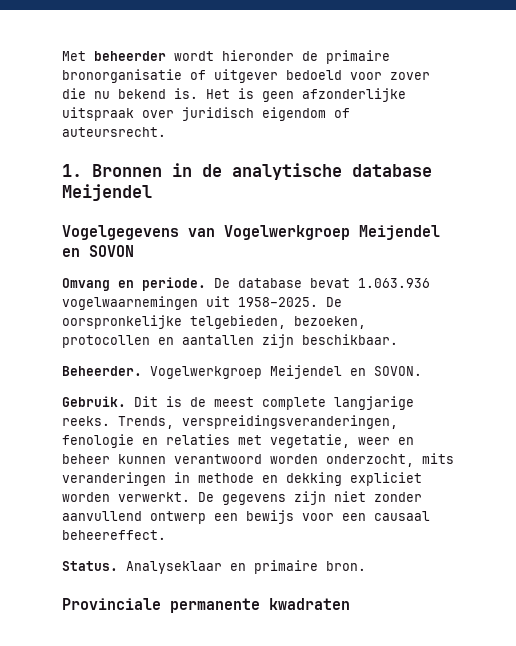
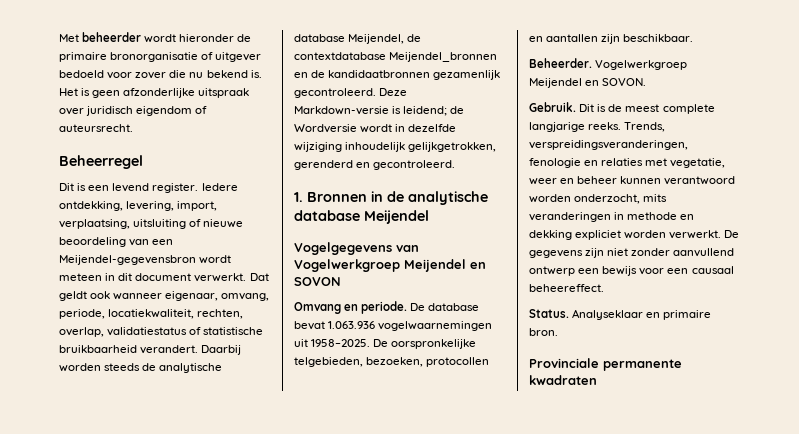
+ Beheerregel
+ Dit is een levend register. Iedere ontdekking, levering, import, verplaatsing, uitsluiting of nieuwe beoordeling van een Meijendel-gegevensbron wordt meteen in dit document verwerkt. Dat geldt ook wanneer eigenaar, omvang, periode, locatiekwaliteit, rechten, overlap, validatiestatus of statistische bruikbaarheid verandert. Daarbij worden steeds de analytische database Meijendel, de contextdatabase Meijendel_bronnen en de kandidaatbronnen gezamenlijk gecontroleerd. Deze Markdown-versie is leidend; de Wordversie wordt in dezelfde wijziging inhoudelijk gelijkgetrokken, gerenderd en gecontroleerd.

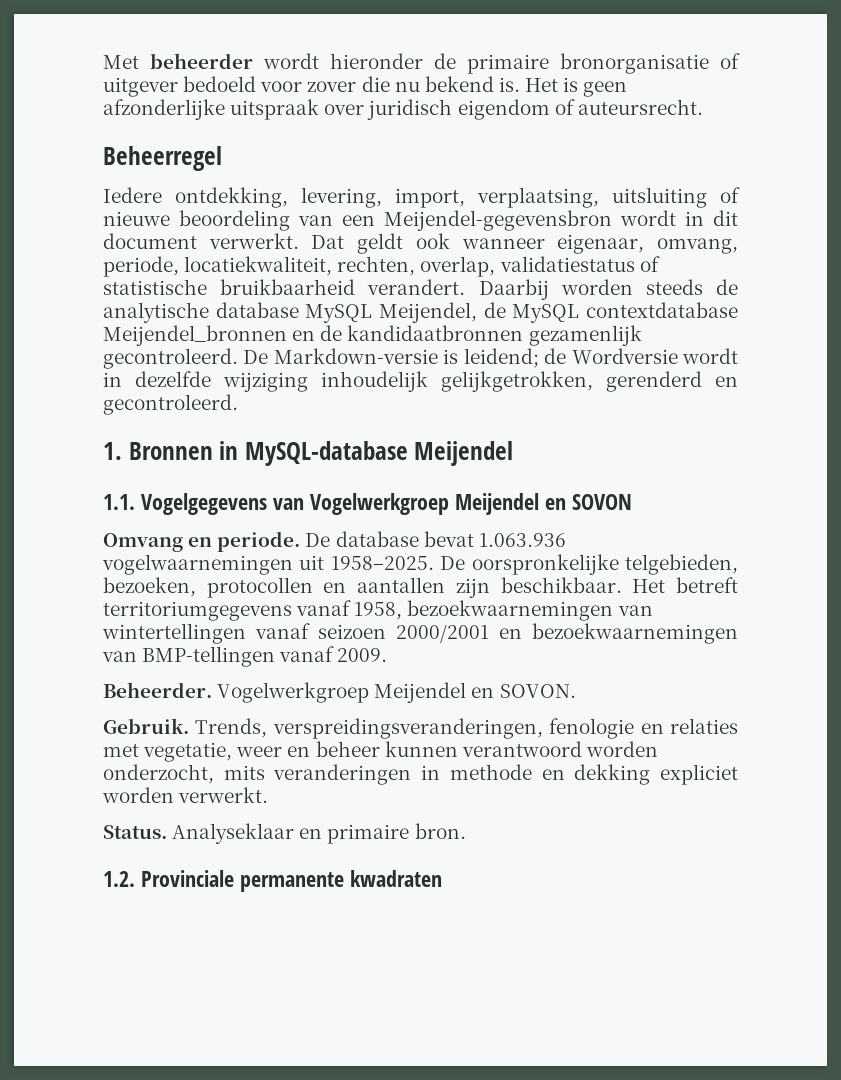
- Dit is een levend register. Iedere ontdekking, levering, import, verplaatsing, uitsluiting of nieuwe beoordeling van een Meijendel-gegevensbron wordt meteen in dit document verwerkt.
+ Iedere ontdekking, levering, import, verplaatsing, uitsluiting of nieuwe beoordeling van een Meijendel-gegevensbron wordt in dit document verwerkt.
- Daarbij worden steeds de analytische database Meijendel, de contextdatabase Meijendel_bronnen en de kandidaatbronnen gezamenlijk gecontroleerd.
+ Daarbij worden steeds de analytische database MySQL Meijendel, de MySQL contextdatabase Meijendel_bronnen en de kandidaatbronnen gezamenlijk gecontroleerd.
- Deze Markdown-versie is leidend; de Wordversie wordt in dezelfde wijziging inhoudelijk gelijkgetrokken, gerenderd en gecontroleerd.
+ De Markdown-versie is leidend; de Wordversie wordt in dezelfde wijziging inhoudelijk gelijkgetrokken, gerenderd en gecontroleerd.
- 1. Bronnen in de analytische database Meijendel
+ 1. Bronnen in MySQL-database Meijendel
- Vogelgegevens van Vogelwerkgroep Meijendel en SOVON
+ 1.1. Vogelgegevens van Vogelwerkgroep Meijendel en SOVON
+ Het betreft territoriumgegevens vanaf 1958, bezoekwaarnemingen van wintertellingen vanaf seizoen 2000/2001 en bezoekwaarnemingen van BMP-tellingen vanaf 2009.
- Dit is de meest complete langjarige reeks.
- De gegevens zijn niet zonder aanvullend ontwerp een bewijs voor een causaal beheereffect.
- Provinciale permanente kwadraten
+ 1.2. Provinciale permanente kwadraten

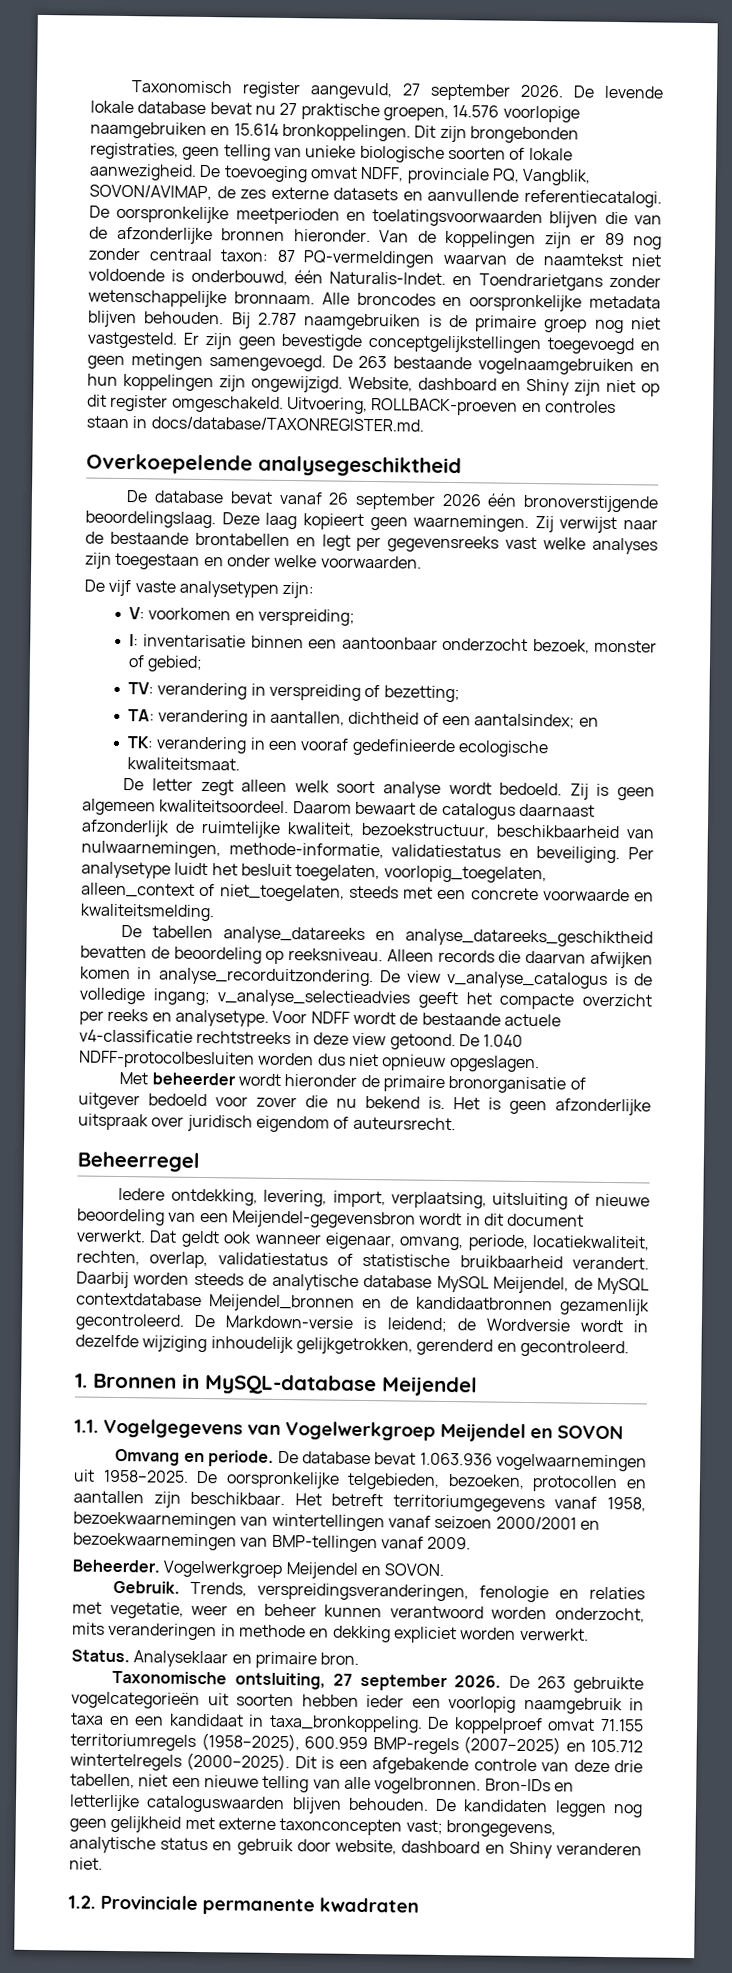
+ Taxonomisch register aangevuld, 27 september 2026. De levende lokale database bevat nu 27 praktische groepen, 14.576 voorlopige naamgebruiken en 15.614 bronkoppelingen. Dit zijn brongebonden registraties, geen telling van unieke biologische soorten of lokale aanwezigheid. De toevoeging omvat NDFF, provinciale PQ, Vangblik, SOVON/AVIMAP, de zes externe datasets en aanvullende referentiecatalogi. De oorspronkelijke meetperioden en toelatingsvoorwaarden blijven die van de afzonderlijke bronnen hieronder. Van de koppelingen zijn er 89 nog zonder centraal taxon: 87 PQ-vermeldingen waarvan de naamtekst niet voldoende is onderbouwd, één Naturalis-Indet. en Toendrarietgans zonder wetenschappelijke bronnaam. Alle broncodes en oorspronkelijke metadata blijven behouden. Bij 2.787 naamgebruiken is de primaire groep nog niet vastgesteld. Er zijn geen bevestigde conceptgelijkstellingen toegevoegd en geen metingen samengevoegd. De 263 bestaande vogelnaamgebruiken en hun koppelingen zijn ongewijzigd. Website, dashboard en Shiny zijn niet op dit register omgeschakeld. Uitvoering, ROLLBACK-proeven en controles staan in docs/database/TAXONREGISTER.md.
+ Overkoepelende analysegeschiktheid
+ De database bevat vanaf 26 september 2026 één bronoverstijgende beoordelingslaag. Deze laag kopieert geen waarnemingen. Zij verwijst naar de bestaande brontabellen en legt per gegevensreeks vast welke analyses zijn toegestaan en onder welke voorwaarden.
+ De vijf vaste analysetypen zijn:
+ V: voorkomen en verspreiding;
+ I: inventarisatie binnen een aantoonbaar onderzocht bezoek, monster of gebied;
+ TV: verandering in verspreiding of bezetting;
+ TA: verandering in aantallen, dichtheid of een aantalsindex; en
+ TK: verandering in een vooraf gedefinieerde ecologische kwaliteitsmaat.
+ De letter zegt alleen welk soort analyse wordt bedoeld. Zij is geen algemeen kwaliteitsoordeel. Daarom bewaart de catalogus daarnaast afzonderlijk de ruimtelijke kwaliteit, bezoekstructuur, beschikbaarheid van nulwaarnemingen, methode-informatie, validatiestatus en beveiliging. Per analysetype luidt het besluit toegelaten, voorlopig_toegelaten, alleen_context of niet_toegelaten, steeds met een concrete voorwaarde en kwaliteitsmelding.
+ De tabellen analyse_datareeks en analyse_datareeks_geschiktheid bevatten de beoordeling op reeksniveau. Alleen records die daarvan afwijken komen in analyse_recorduitzondering. De view v_analyse_catalogus is de volledige ingang; v_analyse_selectieadvies geeft het compacte overzicht per reeks en analysetype. Voor NDFF wordt de bestaande actuele v4-classificatie rechtstreeks in deze view getoond. De 1.040 NDFF-protocolbesluiten worden dus niet opnieuw opgeslagen.
+ Taxonomische ontsluiting, 27 september 2026. De 263 gebruikte vogelcategorieën uit soorten hebben ieder een voorlopig naamgebruik in taxa en een kandidaat in taxa_bronkoppeling. De koppelproef omvat 71.155 territoriumregels (1958–2025), 600.959 BMP-regels (2007–2025) en 105.712 wintertelregels (2000–2025). Dit is een afgebakende controle van deze drie tabellen, niet een nieuwe telling van alle vogelbronnen. Bron-IDs en letterlijke cataloguswaarden blijven behouden. De kandidaten leggen nog geen gelijkheid met externe taxonconcepten vast; brongegevens, analytische status en gebruik door website, dashboard en Shiny veranderen niet.

